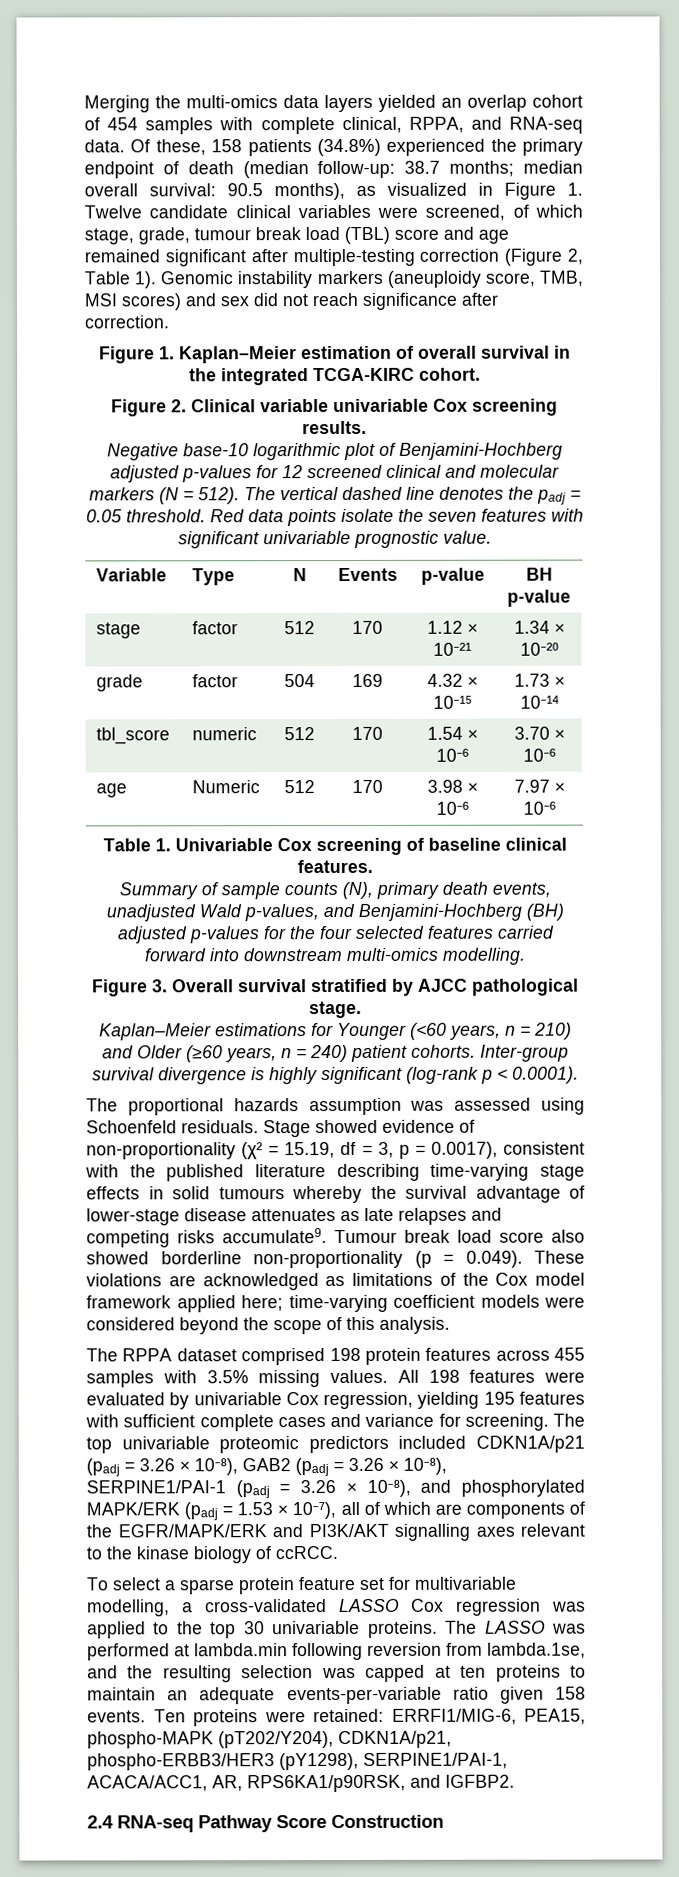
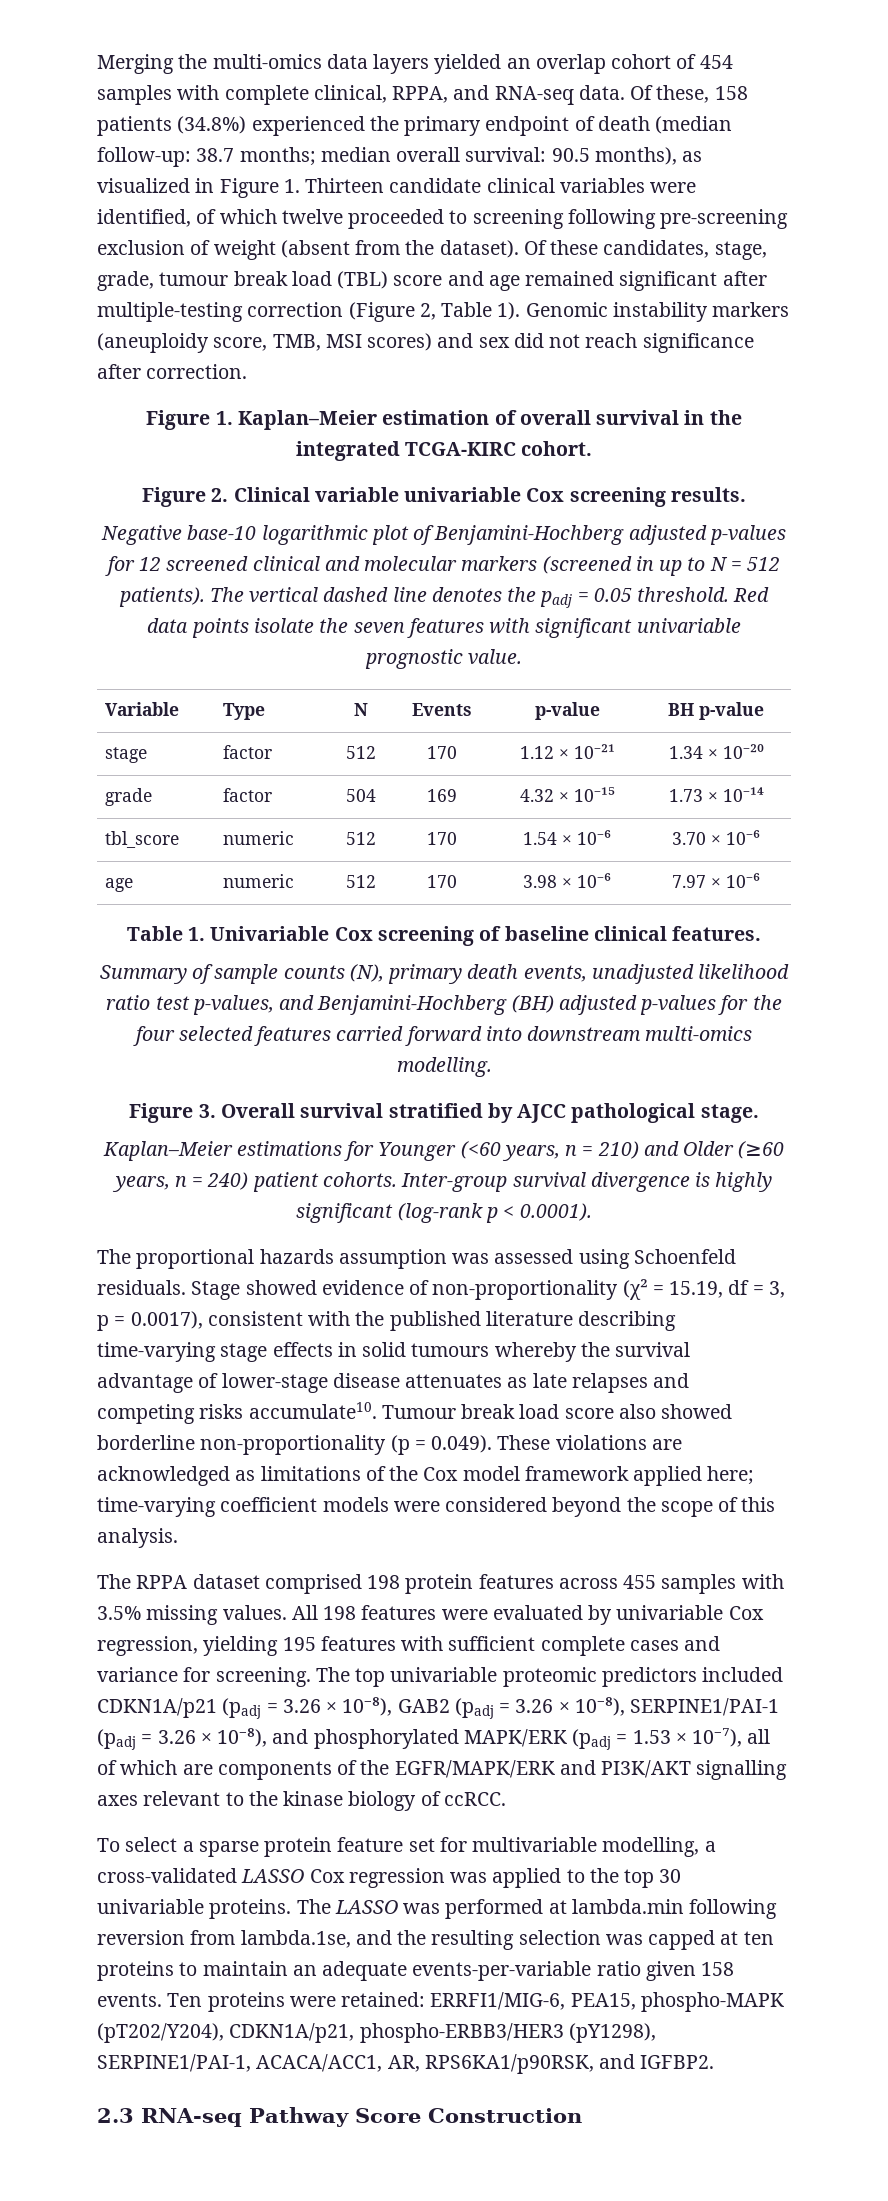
- Of these, 158 patients (34.8%) experienced the primary endpoint of death (median follow-up: 38.7 months; median overall survival: 90.5 months), as visualized in Figure 1. Twelve candidate clinical variables were screened, of which stage, grade, tumour break load (TBL) score and age remained significant after multiple-testing correction (Figure 2, Table 1).
+ Of these, 158 patients (34.8%) experienced the primary endpoint of death (median follow-up: 38.7 months; median overall survival: 90.5 months), as visualized in Figure 1. Thirteen candidate clinical variables were identified, of which twelve proceeded to screening following pre-screening exclusion of weight (absent from the dataset). Of these candidates, stage, grade, tumour break load (TBL) score and age remained significant after multiple-testing correction (Figure 2, Table 1).
- Negative base-10 logarithmic plot of Benjamini-Hochberg adjusted p-values for 12 screened clinical and molecular markers (N = 512).
+ Negative base-10 logarithmic plot of Benjamini-Hochberg adjusted p-values for 12 screened clinical and molecular markers (screened in up to N = 512 patients).
- age | Numeric | 512 | 170 | 3.98 × 10⁻⁶ | 7.97 × 10⁻⁶
+ age | numeric | 512 | 170 | 3.98 × 10⁻⁶ | 7.97 × 10⁻⁶
- Summary of sample counts (N), primary death events, unadjusted Wald p-values, and Benjamini-Hochberg (BH) adjusted p-values for the four selected features carried forward into downstream multi-omics modelling.
+ Summary of sample counts (N), primary death events, unadjusted likelihood ratio test p-values, and Benjamini-Hochberg (BH) adjusted p-values for the four selected features carried forward into downstream multi-omics modelling.
- Stage showed evidence of non-proportionality (χ² = 15.19, df = 3, p = 0.0017), consistent with the published literature describing time-varying stage effects in solid tumours whereby the survival advantage of lower-stage disease attenuates as late relapses and competing risks accumulate9.
+ Stage showed evidence of non-proportionality (χ² = 15.19, df = 3, p = 0.0017), consistent with the published literature describing time-varying stage effects in solid tumours whereby the survival advantage of lower-stage disease attenuates as late relapses and competing risks accumulate10.
- 2.4 RNA-seq Pathway Score Construction
+ 2.3 RNA-seq Pathway Score Construction

